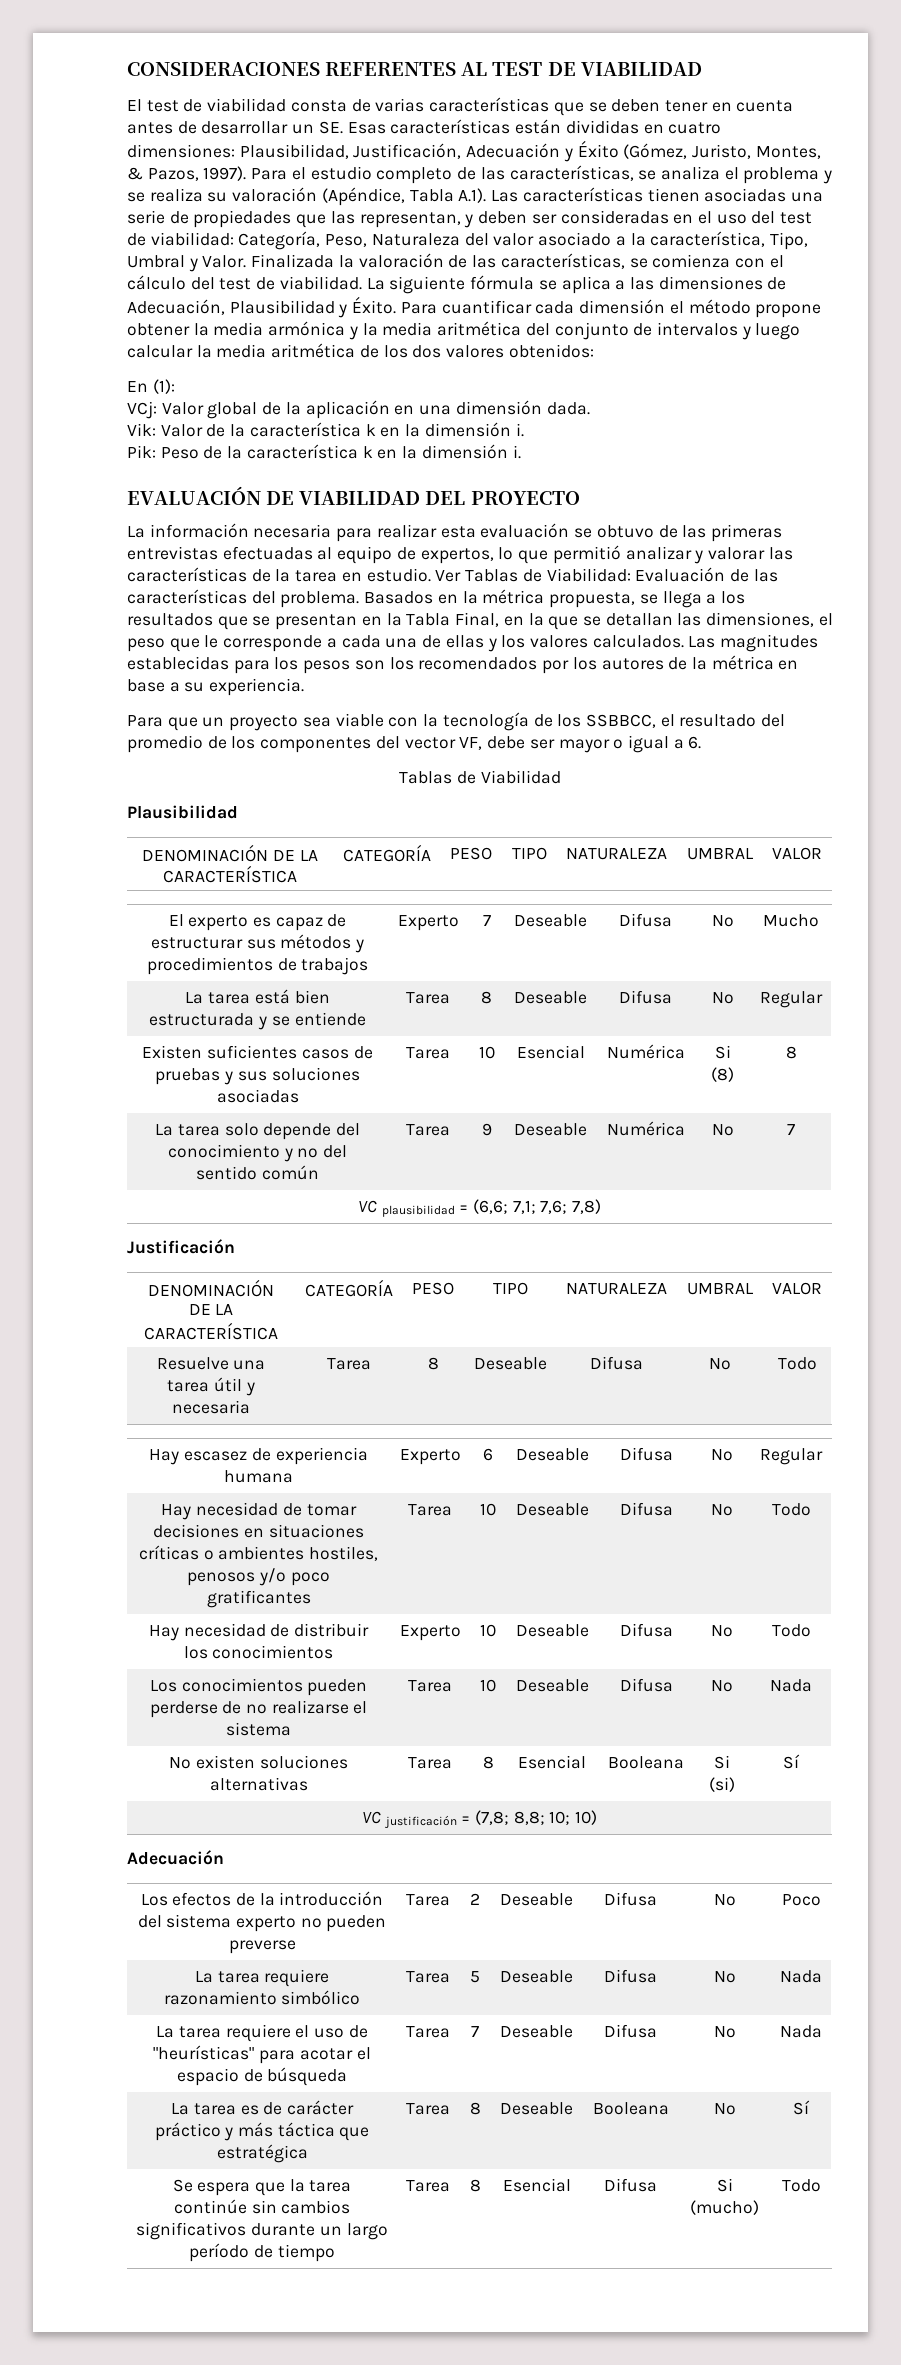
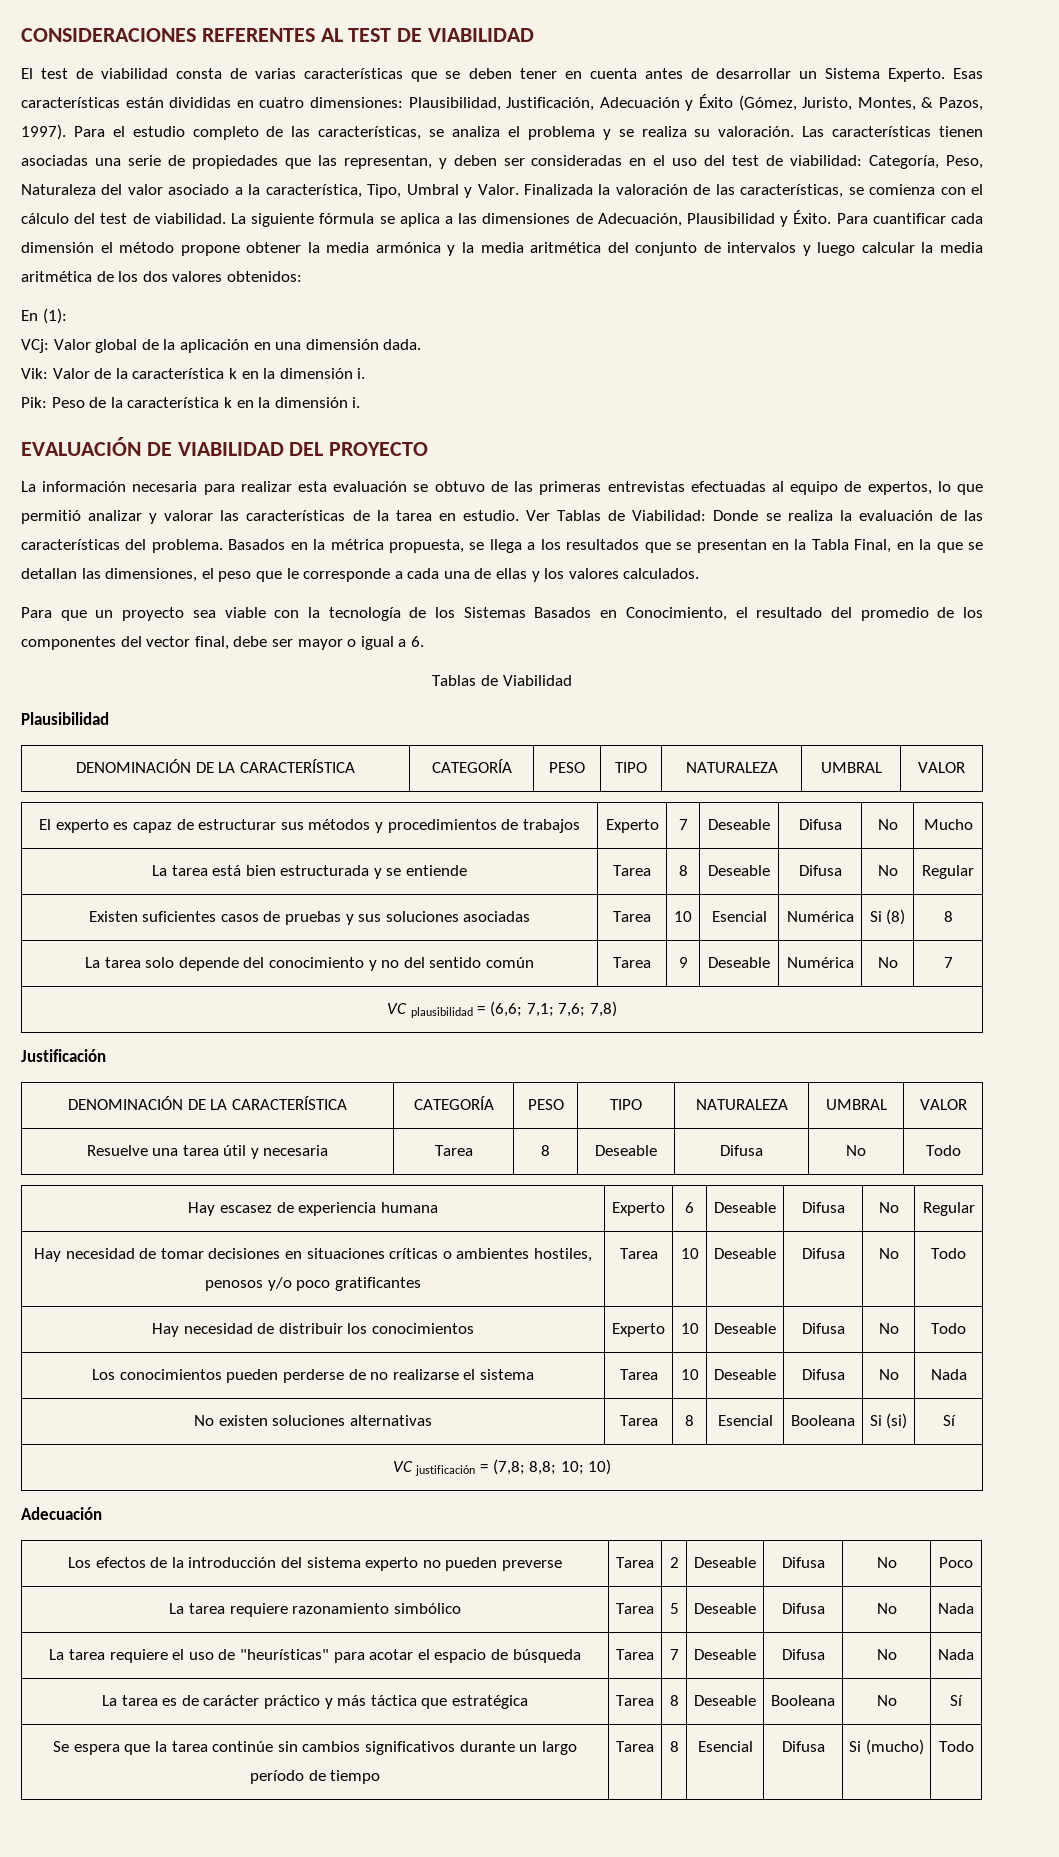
- El test de viabilidad consta de varias características que se deben tener en cuenta antes de desarrollar un SE. Esas características están divididas en cuatro dimensiones: Plausibilidad, Justificación, Adecuación y Éxito (Gómez, Juristo, Montes, & Pazos, 1997).
+ El test de viabilidad consta de varias características que se deben tener en cuenta antes de desarrollar un Sistema Experto. Esas características están divididas en cuatro dimensiones: Plausibilidad, Justificación, Adecuación y Éxito (Gómez, Juristo, Montes, & Pazos, 1997).
- Para el estudio completo de las características, se analiza el problema y se realiza su valoración (Apéndice, Tabla A.1). Las características tienen asociadas una serie de propiedades que las representan, y deben ser consideradas en el uso del test de viabilidad: Categoría, Peso, Naturaleza del valor asociado a la característica, Tipo, Umbral y Valor.
+ Para el estudio completo de las características, se analiza el problema y se realiza su valoración. Las características tienen asociadas una serie de propiedades que las representan, y deben ser consideradas en el uso del test de viabilidad: Categoría, Peso, Naturaleza del valor asociado a la característica, Tipo, Umbral y Valor.
- Ver Tablas de Viabilidad: Evaluación de las características del problema.
+ Ver Tablas de Viabilidad: Donde se realiza la evaluación de las características del problema.
- Las magnitudes establecidas para los pesos son los recomendados por los autores de la métrica en base a su experiencia.
- Para que un proyecto sea viable con la tecnología de los SSBBCC, el resultado del promedio de los componentes del vector VF, debe ser mayor o igual a 6.
+ Para que un proyecto sea viable con la tecnología de los Sistemas Basados en Conocimiento, el resultado del promedio de los componentes del vector final, debe ser mayor o igual a 6.

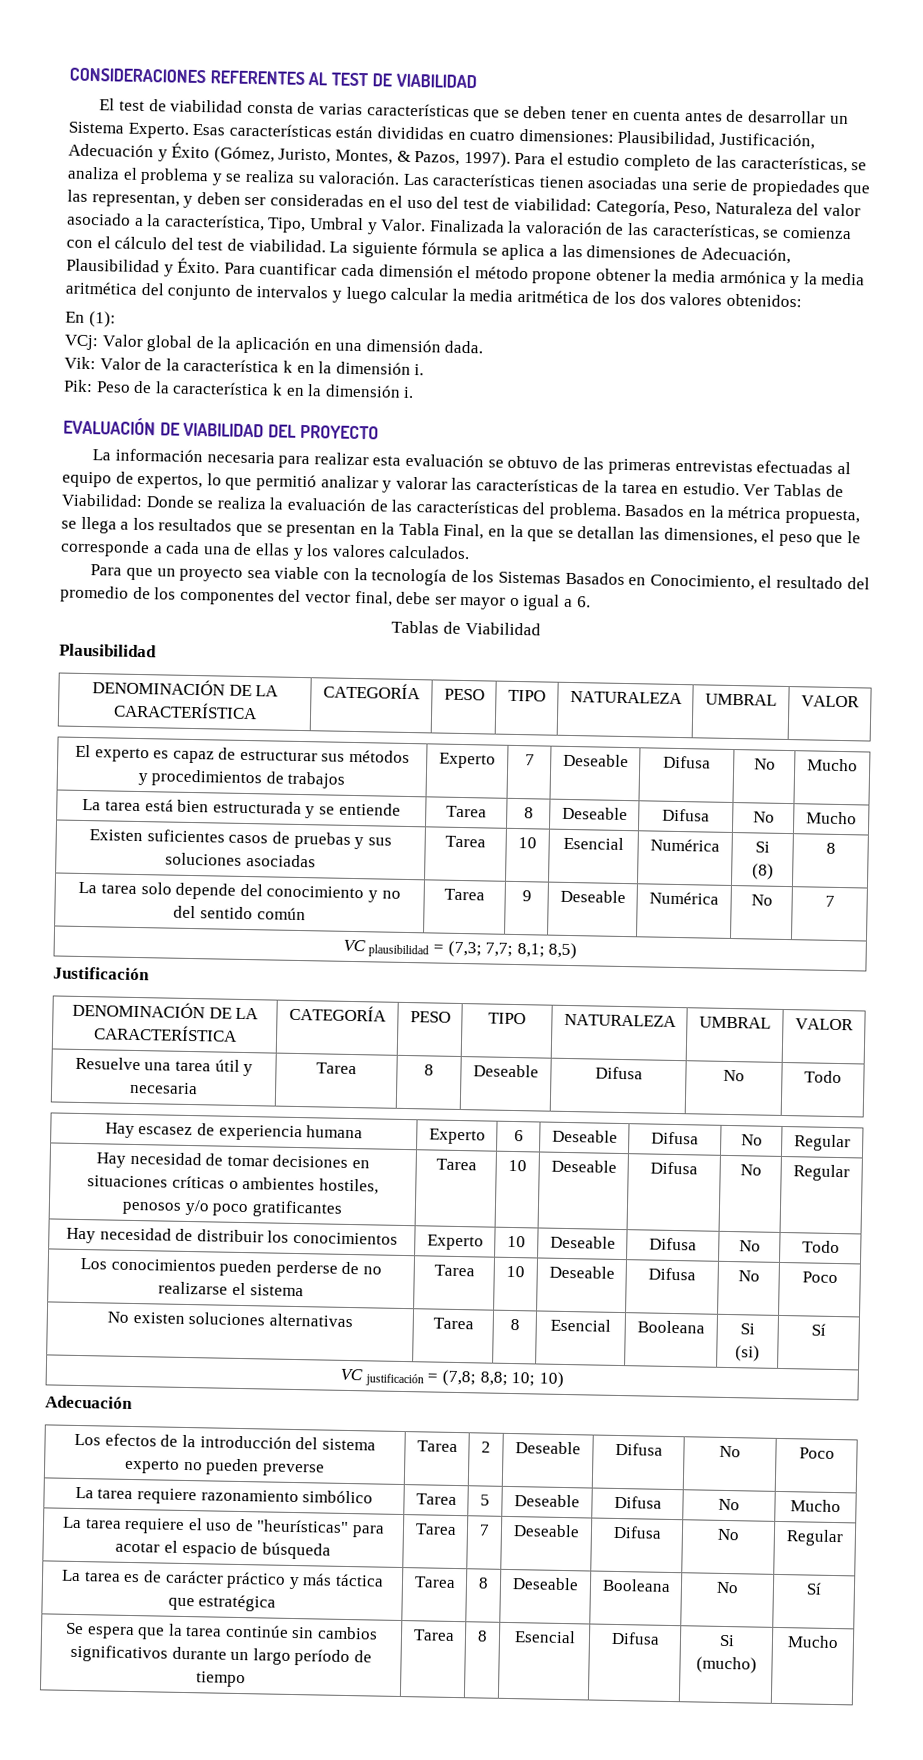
- La tarea está bien estructurada y se entiende | Tarea | 8 | Deseable | Difusa | No | Regular
+ La tarea está bien estructurada y se entiende | Tarea | 8 | Deseable | Difusa | No | Mucho
- VC plausibilidad = (6,6; 7,1; 7,6; 7,8)
+ VC plausibilidad = (7,3; 7,7; 8,1; 8,5)
- Hay necesidad de tomar decisiones en situaciones críticas o ambientes hostiles, penosos y/o poco gratificantes | Tarea | 10 | Deseable | Difusa | No | Todo
+ Hay necesidad de tomar decisiones en situaciones críticas o ambientes hostiles, penosos y/o poco gratificantes | Tarea | 10 | Deseable | Difusa | No | Regular
- Los conocimientos pueden perderse de no realizarse el sistema | Tarea | 10 | Deseable | Difusa | No | Nada
+ Los conocimientos pueden perderse de no realizarse el sistema | Tarea | 10 | Deseable | Difusa | No | Poco
- La tarea requiere razonamiento simbólico | Tarea | 5 | Deseable | Difusa | No | Nada
+ La tarea requiere razonamiento simbólico | Tarea | 5 | Deseable | Difusa | No | Mucho
- La tarea requiere el uso de "heurísticas" para acotar el espacio de búsqueda | Tarea | 7 | Deseable | Difusa | No | Nada
+ La tarea requiere el uso de "heurísticas" para acotar el espacio de búsqueda | Tarea | 7 | Deseable | Difusa | No | Regular
- Se espera que la tarea continúe sin cambios significativos durante un largo período de tiempo | Tarea | 8 | Esencial | Difusa | Si (mucho) | Todo
+ Se espera que la tarea continúe sin cambios significativos durante un largo período de tiempo | Tarea | 8 | Esencial | Difusa | Si (mucho) | Mucho

